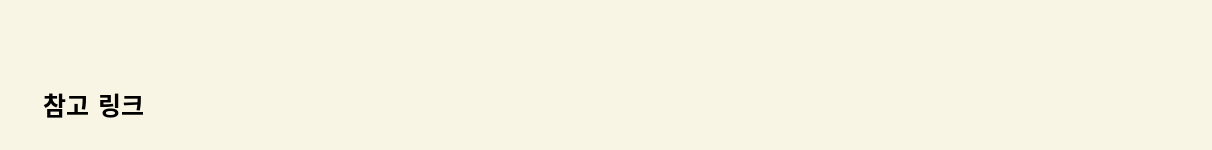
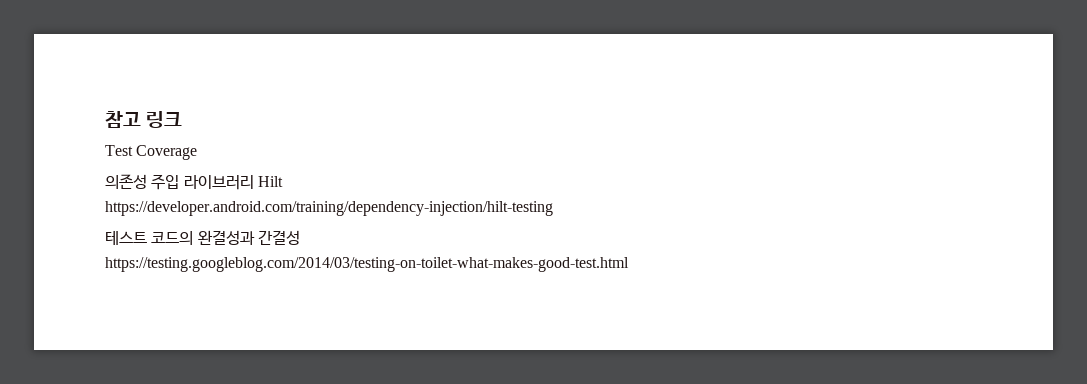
+ Test Coverage
+ 의존성 주입 라이브러리 Hilt
+ https://developer.android.com/training/dependency-injection/hilt-testing
+ 테스트 코드의 완결성과 간결성
+ https://testing.googleblog.com/2014/03/testing-on-toilet-what-makes-good-test.html

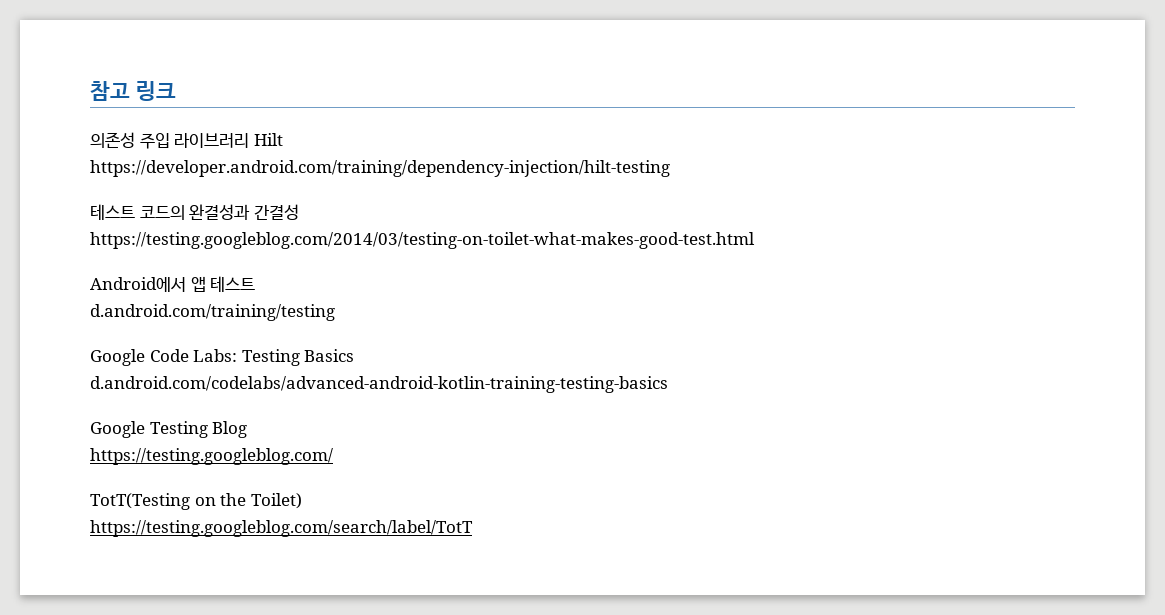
- Test Coverage
+ Android에서 앱 테스트
+ d.android.com/training/testing
+ Google Code Labs: Testing Basics
+ d.android.com/codelabs/advanced-android-kotlin-training-testing-basics
+ Google Testing Blog
+ https://testing.googleblog.com/
+ TotT(Testing on the Toilet)
+ https://testing.googleblog.com/search/label/TotT

